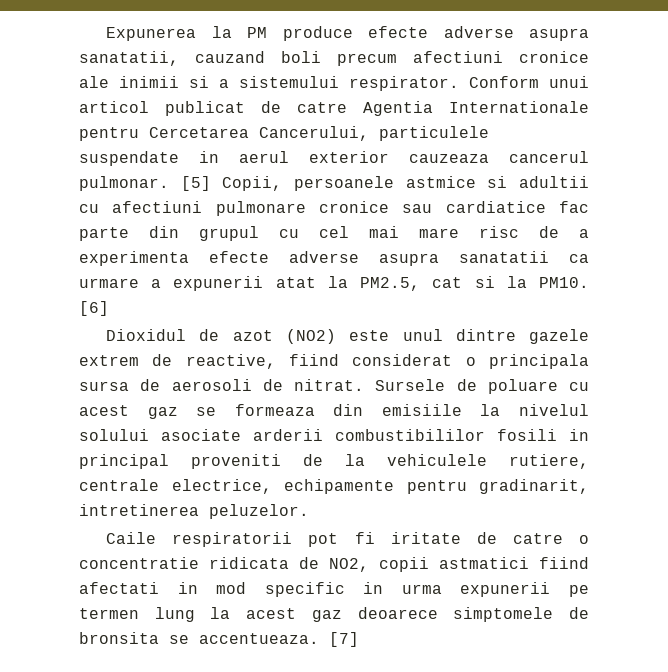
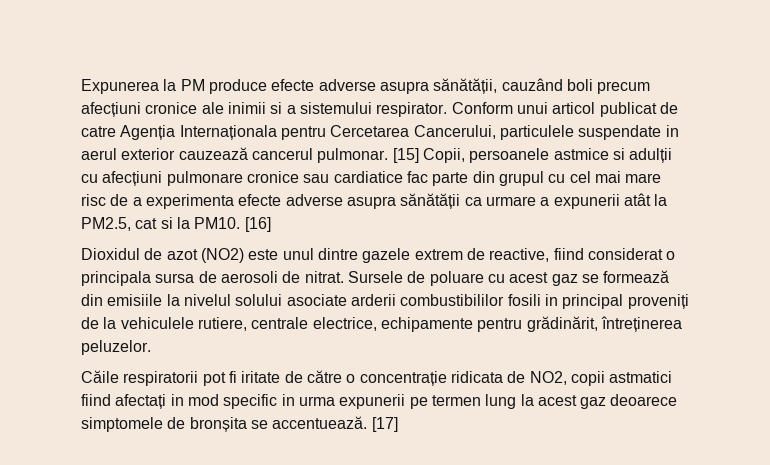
- Expunerea la PM produce efecte adverse asupra sanatatii, cauzand boli precum afectiuni cronice ale inimii si a sistemului respirator.
+ Expunerea la PM produce efecte adverse asupra sănătății, cauzând boli precum afecțiuni cronice ale inimii si a sistemului respirator.
- Conform unui articol publicat de catre Agentia Internationale pentru Cercetarea Cancerului, particulele suspendate in aerul exterior cauzeaza cancerul pulmonar.
+ Conform unui articol publicat de catre Agenția Internaționala pentru Cercetarea Cancerului, particulele suspendate in aerul exterior cauzează cancerul pulmonar.
- [5] Copii, persoanele astmice si adultii cu afectiuni pulmonare cronice sau cardiatice fac parte din grupul cu cel mai mare risc de a experimenta efecte adverse asupra sanatatii ca urmare a expunerii atat la PM2.5, cat si la PM10.
+ [15] Copii, persoanele astmice si adulții cu afecțiuni pulmonare cronice sau cardiatice fac parte din grupul cu cel mai mare risc de a experimenta efecte adverse asupra sănătății ca urmare a expunerii atât la PM2.5, cat si la PM10.
- [6]
+ [16]
- Sursele de poluare cu acest gaz se formeaza din emisiile la nivelul solului asociate arderii combustibililor fosili in principal proveniti de la vehiculele rutiere, centrale electrice, echipamente pentru gradinarit, intretinerea peluzelor.
+ Sursele de poluare cu acest gaz se formează din emisiile la nivelul solului asociate arderii combustibililor fosili in principal proveniți de la vehiculele rutiere, centrale electrice, echipamente pentru grădinărit, întreținerea peluzelor.
- Caile respiratorii pot fi iritate de catre o concentratie ridicata de NO2, copii astmatici fiind afectati in mod specific in urma expunerii pe termen lung la acest gaz deoarece simptomele de bronsita se accentueaza. [7]
+ Căile respiratorii pot fi iritate de către o concentrație ridicata de NO2, copii astmatici fiind afectați in mod specific in urma expunerii pe termen lung la acest gaz deoarece simptomele de bronșita se accentuează. [17]

